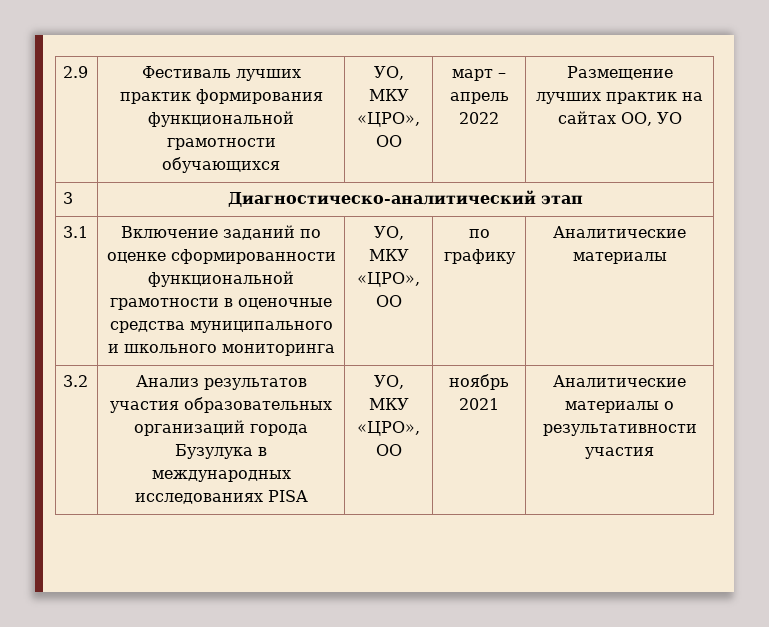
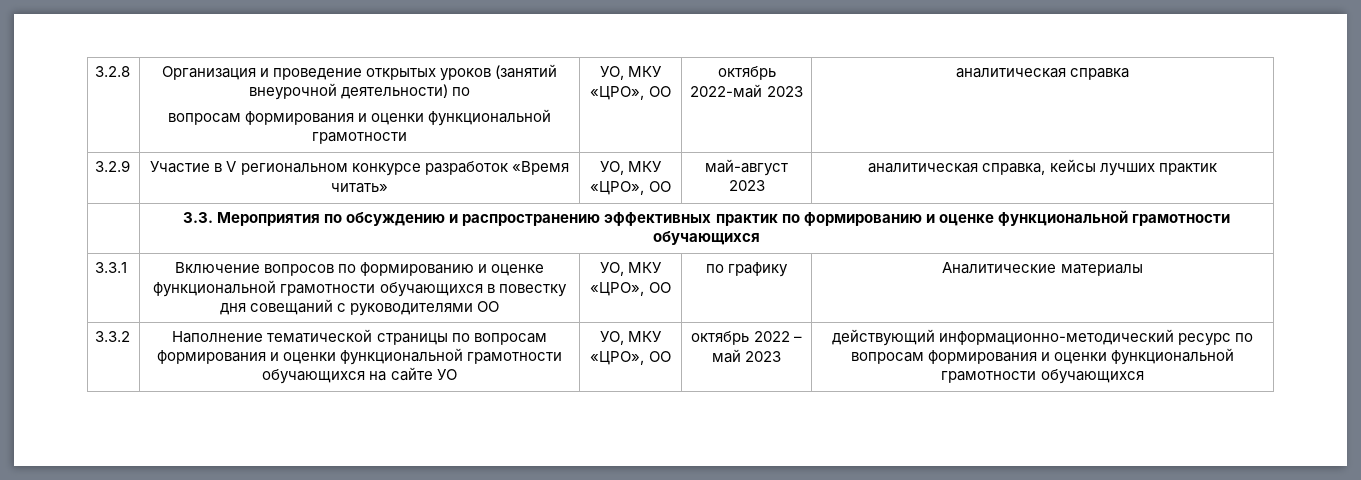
- 2.9 | Фестиваль лучших практик формирования функциональной грамотности обучающихся | УО, МКУ «ЦРО», ОО | март – апрель 2022 | Размещение лучших практик на сайтах ОО, УО
- 3 | Диагностическо-аналитический этап
- 3.1 | Включение заданий по оценке сформированности функциональной грамотности в оценочные средства муниципального и школьного мониторинга | УО, МКУ «ЦРО», ОО | по графику | Аналитические материалы
+ 3.2.8 | Организация и проведение открытых уроков (занятий внеурочной деятельности) по
+ вопросам формирования и оценки функциональной грамотности | УО, МКУ «ЦРО», ОО | октябрь 2022-май 2023 | аналитическая справка
+ 3.2.9 | Участие в V региональном конкурсе разработок «Время читать» | УО, МКУ «ЦРО», ОО | май-август 2023 | аналитическая справка, кейсы лучших практик
+ | 3.3. Мероприятия по обсуждению и распространению эффективных практик по формированию и оценке функциональной грамотности обучающихся
+ 3.3.1 | Включение вопросов по формированию и оценке функциональной грамотности обучающихся в повестку дня совещаний с руководителями ОО | УО, МКУ «ЦРО», ОО | по графику | Аналитические материалы
- 3.2 | Анализ результатов участия образовательных организаций города Бузулука в международных исследованиях PISA | УО, МКУ «ЦРО», ОО | ноябрь 2021 | Аналитические материалы о результативности участия
+ 3.3.2 | Наполнение тематической страницы по вопросам формирования и оценки функциональной грамотности обучающихся на сайте УО | УО, МКУ «ЦРО», ОО | октябрь 2022 – май 2023 | действующий информационно-методический ресурс по вопросам формирования и оценки функциональной грамотности обучающихся

